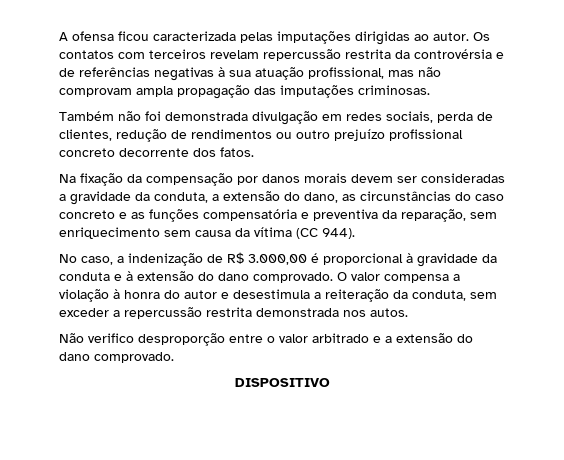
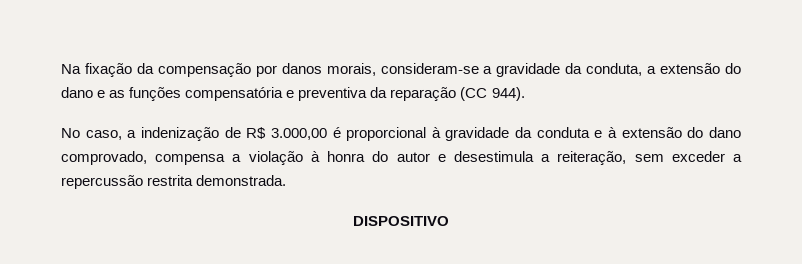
- A ofensa ficou caracterizada pelas imputações dirigidas ao autor. Os contatos com terceiros revelam repercussão restrita da controvérsia e de referências negativas à sua atuação profissional, mas não comprovam ampla propagação das imputações criminosas.
- Também não foi demonstrada divulgação em redes sociais, perda de clientes, redução de rendimentos ou outro prejuízo profissional concreto decorrente dos fatos.
- Na fixação da compensação por danos morais devem ser consideradas a gravidade da conduta, a extensão do dano, as circunstâncias do caso concreto e as funções compensatória e preventiva da reparação, sem enriquecimento sem causa da vítima (CC 944).
+ Na fixação da compensação por danos morais, consideram-se a gravidade da conduta, a extensão do dano e as funções compensatória e preventiva da reparação (CC 944).
- No caso, a indenização de R$ 3.000,00 é proporcional à gravidade da conduta e à extensão do dano comprovado. O valor compensa a violação à honra do autor e desestimula a reiteração da conduta, sem exceder a repercussão restrita demonstrada nos autos.
- Não verifico desproporção entre o valor arbitrado e a extensão do dano comprovado.
+ No caso, a indenização de R$ 3.000,00 é proporcional à gravidade da conduta e à extensão do dano comprovado, compensa a violação à honra do autor e desestimula a reiteração, sem exceder a repercussão restrita demonstrada.

